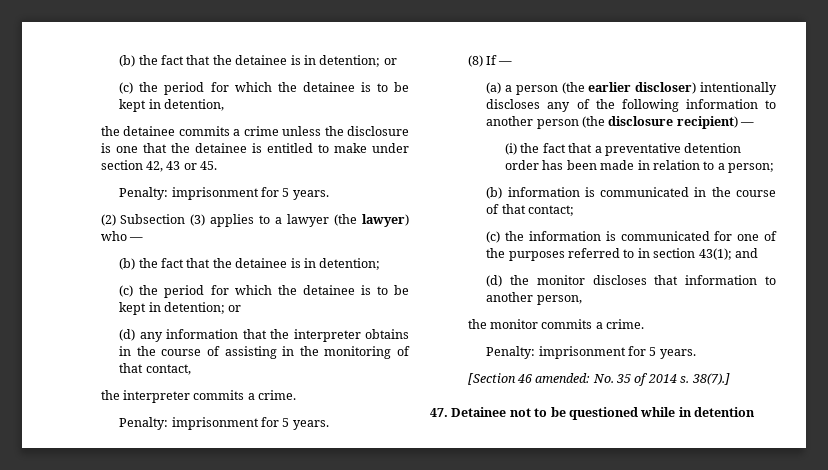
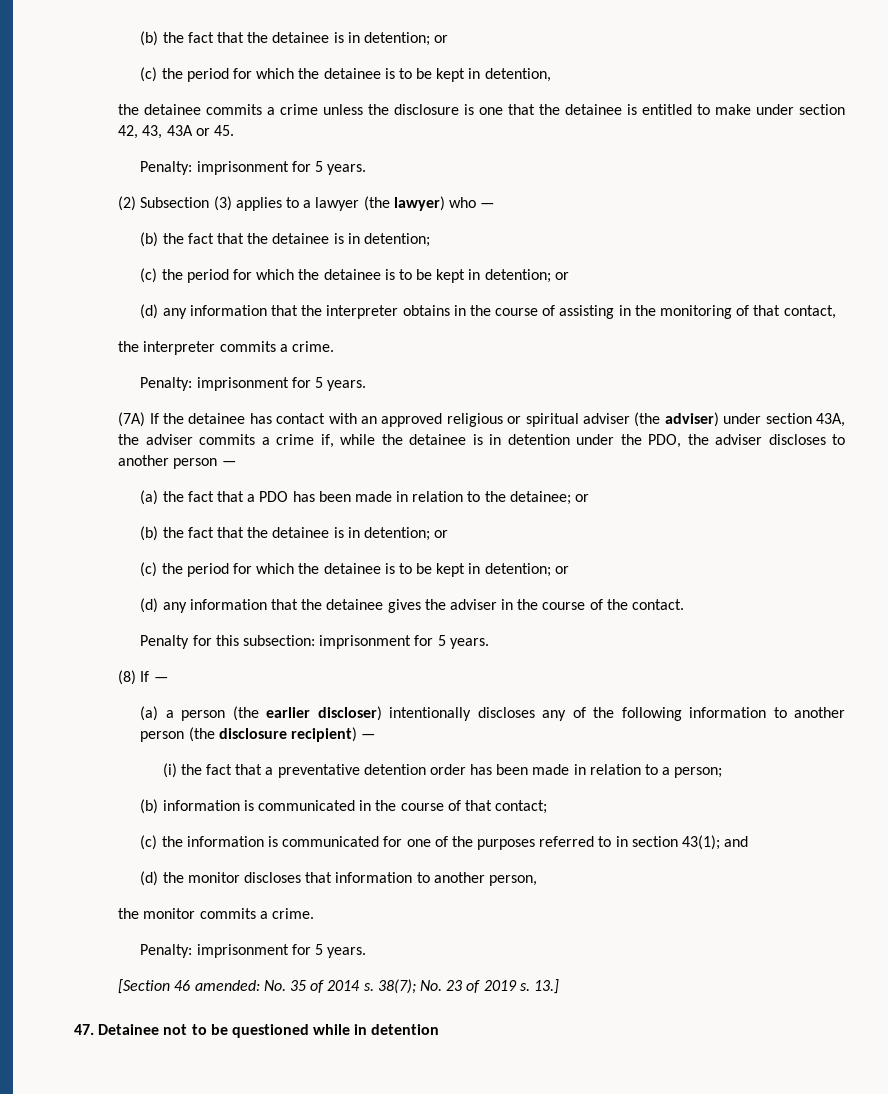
- the detainee commits a crime unless the disclosure is one that the detainee is entitled to make under section 42, 43 or 45.
+ the detainee commits a crime unless the disclosure is one that the detainee is entitled to make under section 42, 43, 43A or 45.
+ (7A) If the detainee has contact with an approved religious or spiritual adviser (the adviser) under section 43A, the adviser commits a crime if, while the detainee is in detention under the PDO, the adviser discloses to another person —
+ (a) the fact that a PDO has been made in relation to the detainee; or
+ (b) the fact that the detainee is in detention; or
+ (c) the period for which the detainee is to be kept in detention; or
+ (d) any information that the detainee gives the adviser in the course of the contact.
+ Penalty for this subsection: imprisonment for 5 years.
- 38(7).]
+ 38(7); No. 23 of 2019 s. 13.]

